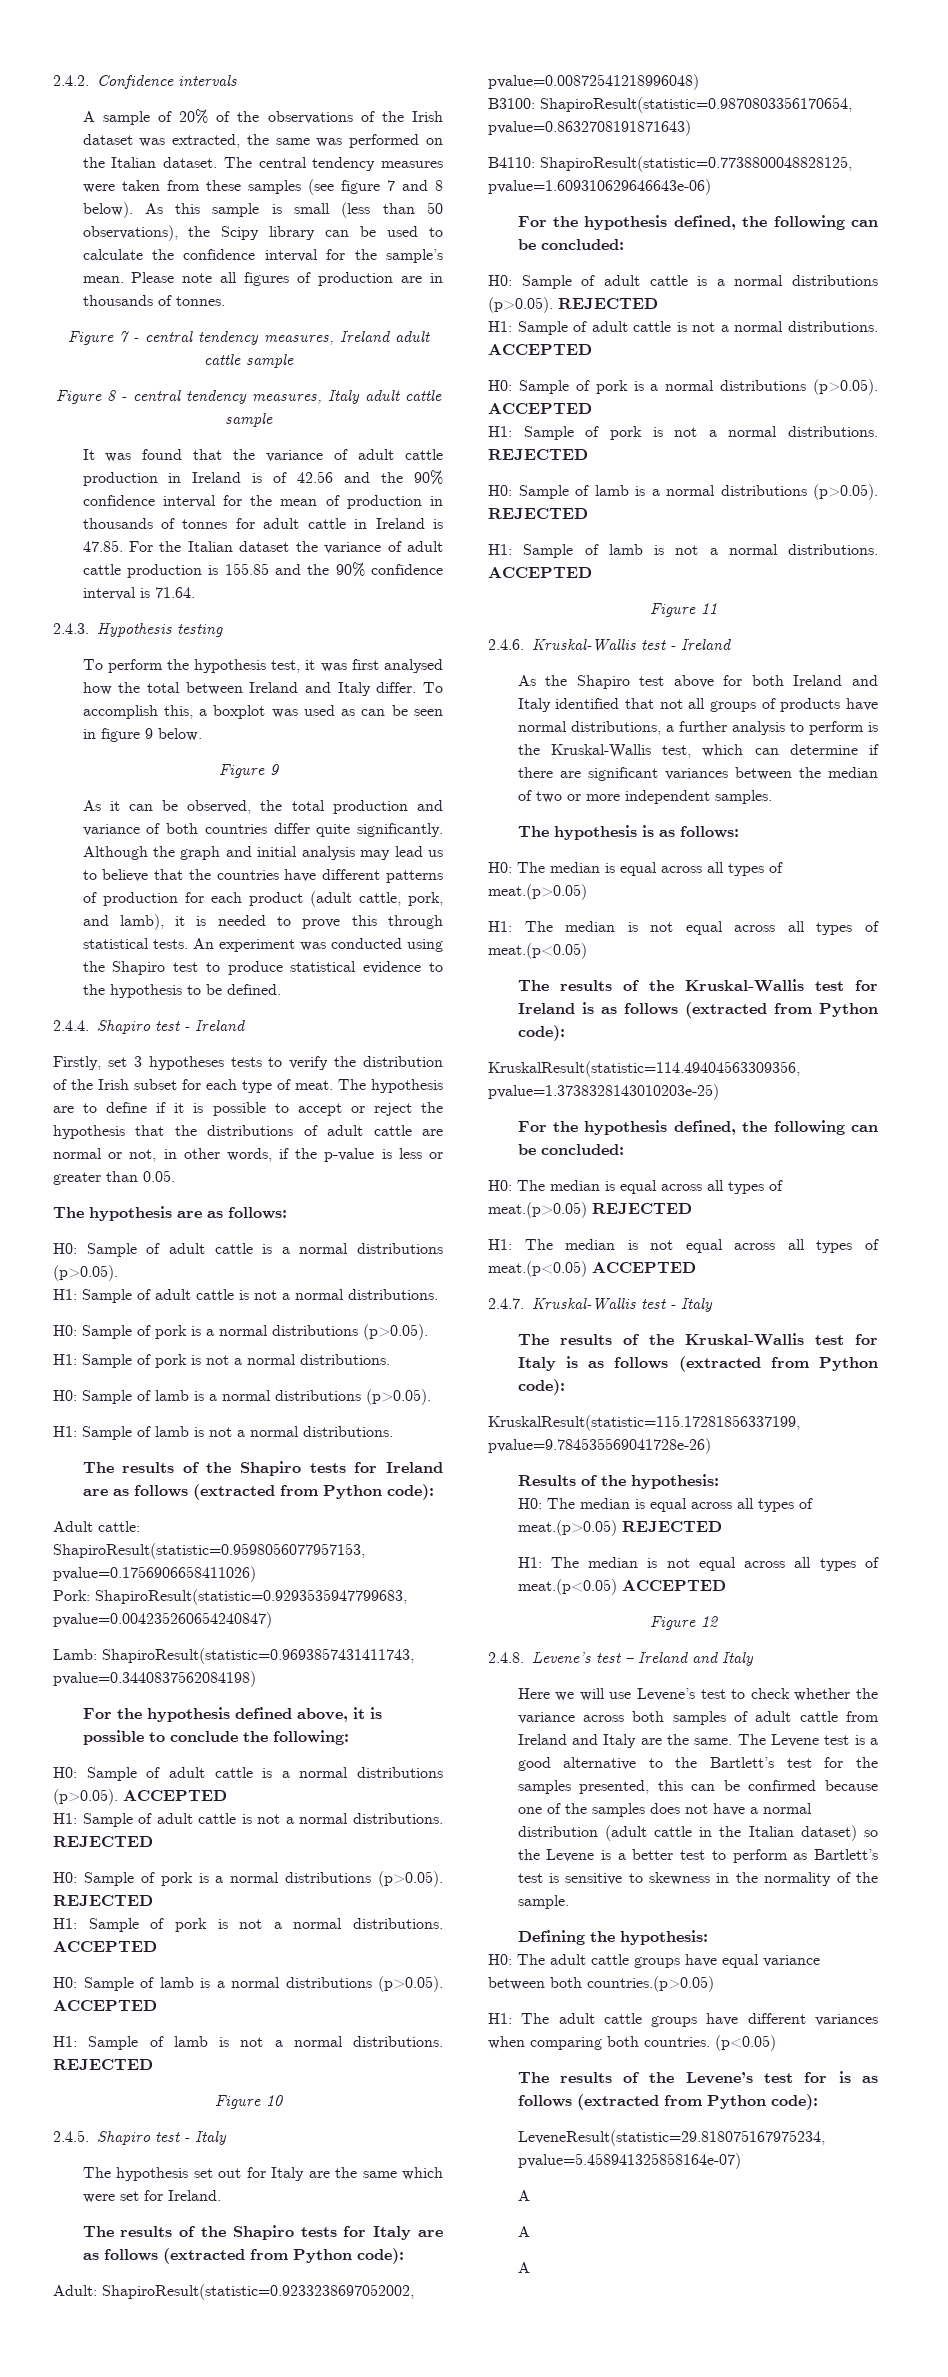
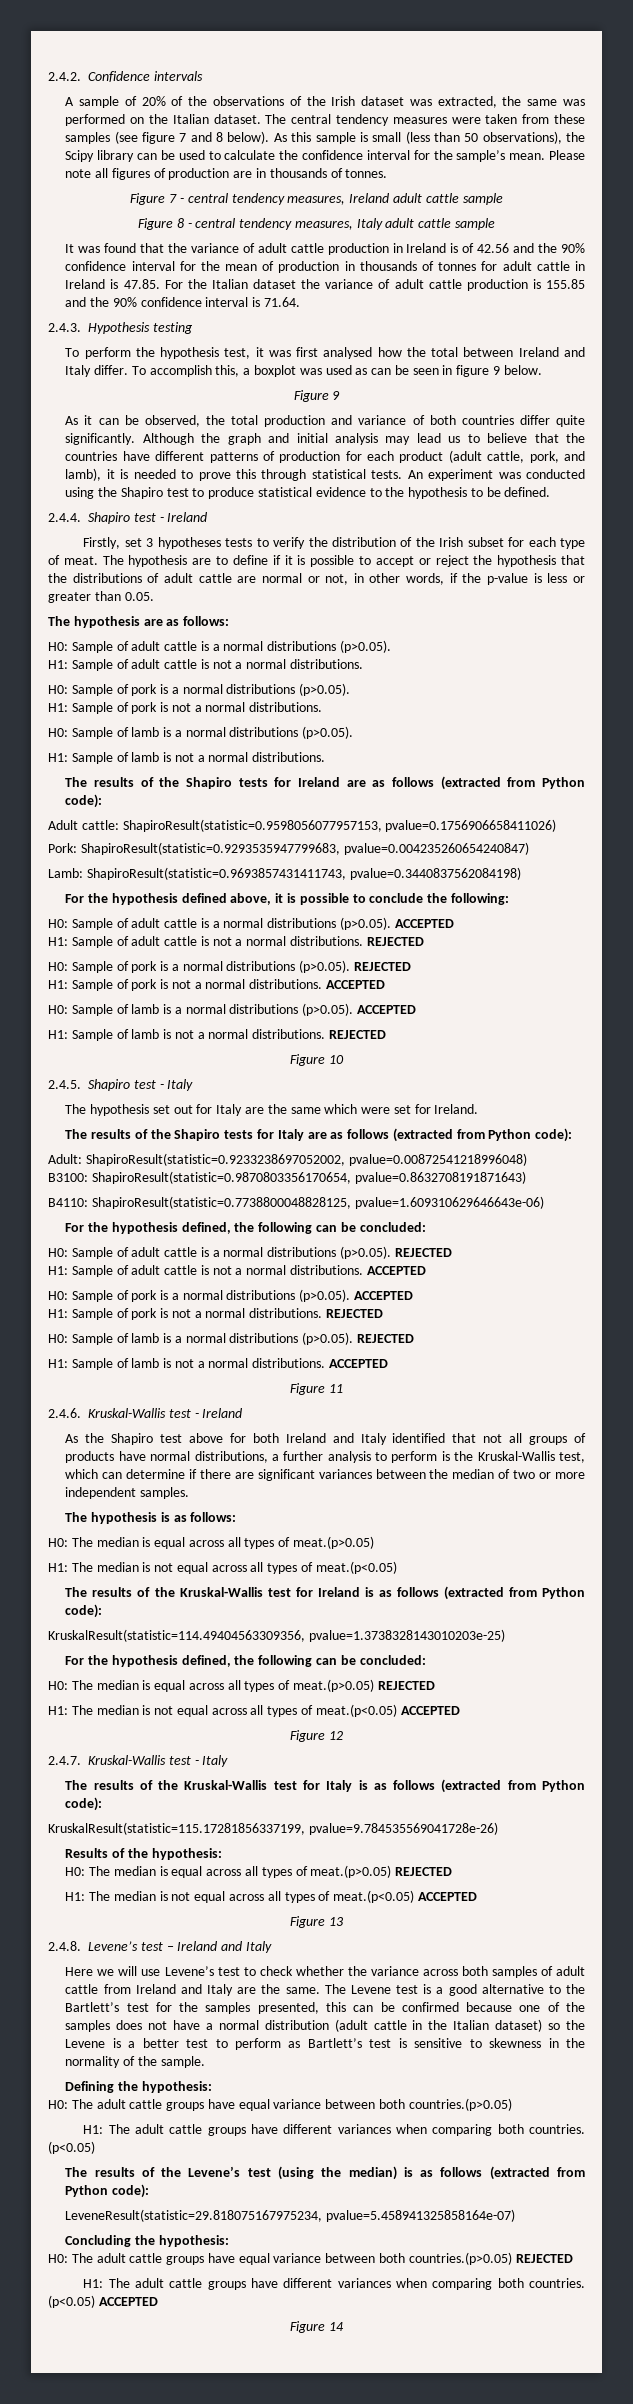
+ Figure 12
- Figure 12
+ Figure 13
- The results of the Levene’s test for is as follows (extracted from Python code):
+ The results of the Levene’s test (using the median) is as follows (extracted from Python code):
  LeveneResult(statistic=29.818075167975234, pvalue=5.458941325858164e-07)
- A
- A
- A
+ Concluding the hypothesis:
+ H0: The adult cattle groups have equal variance between both countries.(p>0.05) REJECTED
+ H1: The adult cattle groups have different variances when comparing both countries. (p<0.05) ACCEPTED
+ Figure 14

